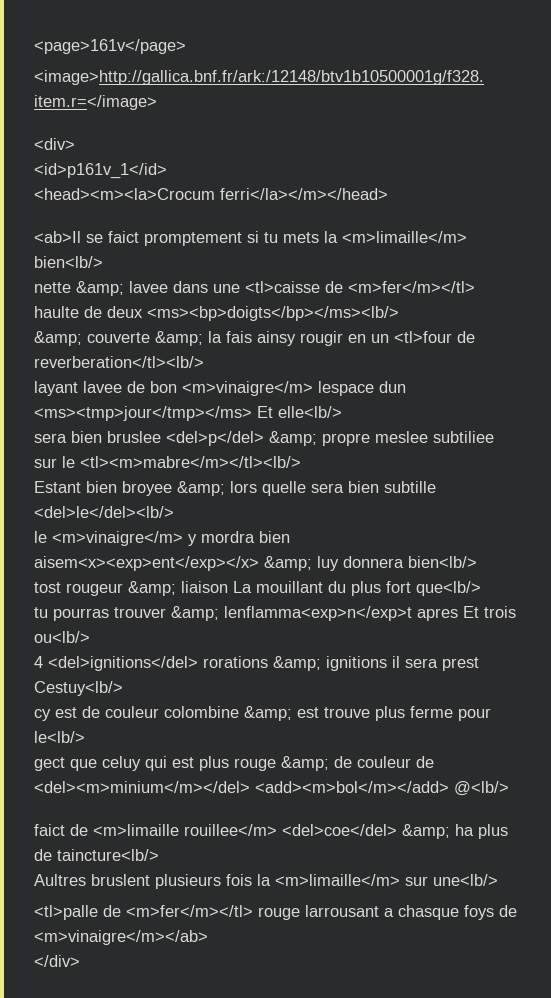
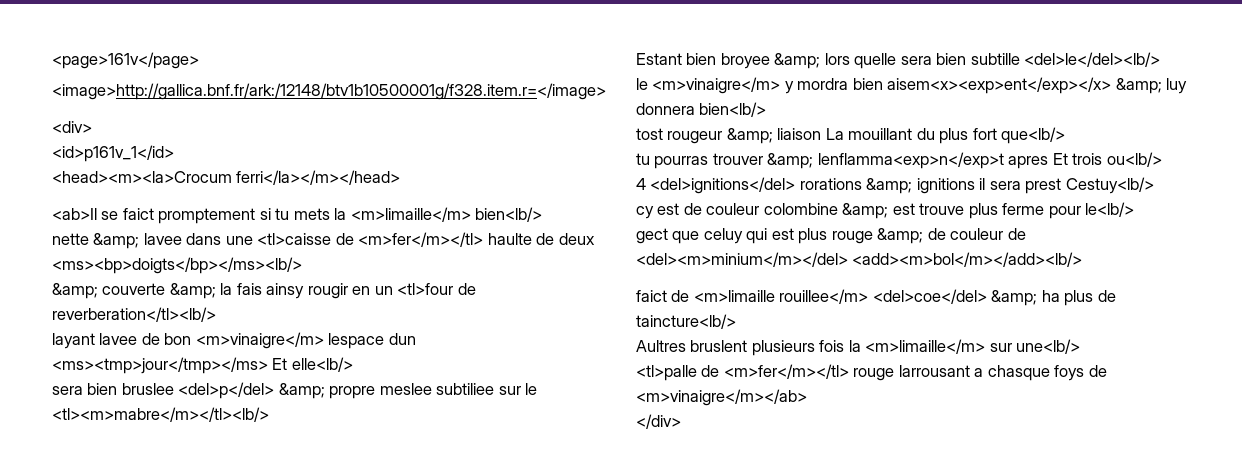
- gect que celuy qui est plus rouge &amp; de couleur de <del><m>minium</m></del> <add><m>bol</m></add> @<lb/>
+ gect que celuy qui est plus rouge &amp; de couleur de <del><m>minium</m></del> <add><m>bol</m></add><lb/>

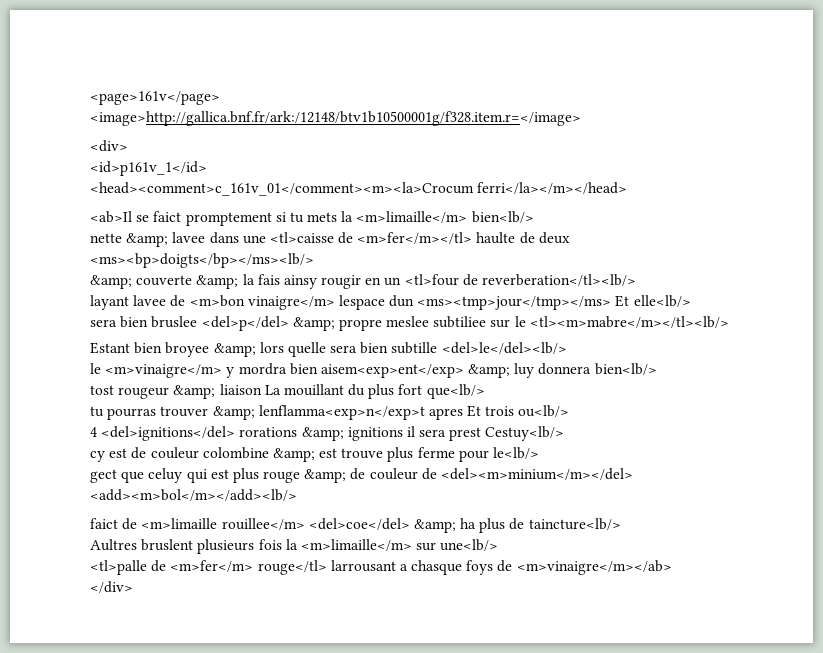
- <head><m><la>Crocum ferri</la></m></head>
+ <head><comment>c_161v_01</comment><m><la>Crocum ferri</la></m></head>
- layant lavee de bon <m>vinaigre</m> lespace dun <ms><tmp>jour</tmp></ms> Et elle<lb/>
+ layant lavee de <m>bon vinaigre</m> lespace dun <ms><tmp>jour</tmp></ms> Et elle<lb/>
- le <m>vinaigre</m> y mordra bien aisem<x><exp>ent</exp></x> &amp; luy donnera bien<lb/>
+ le <m>vinaigre</m> y mordra bien aisem<exp>ent</exp> &amp; luy donnera bien<lb/>
- <tl>palle de <m>fer</m></tl> rouge larrousant a chasque foys de <m>vinaigre</m></ab>
+ <tl>palle de <m>fer</m> rouge</tl> larrousant a chasque foys de <m>vinaigre</m></ab>

